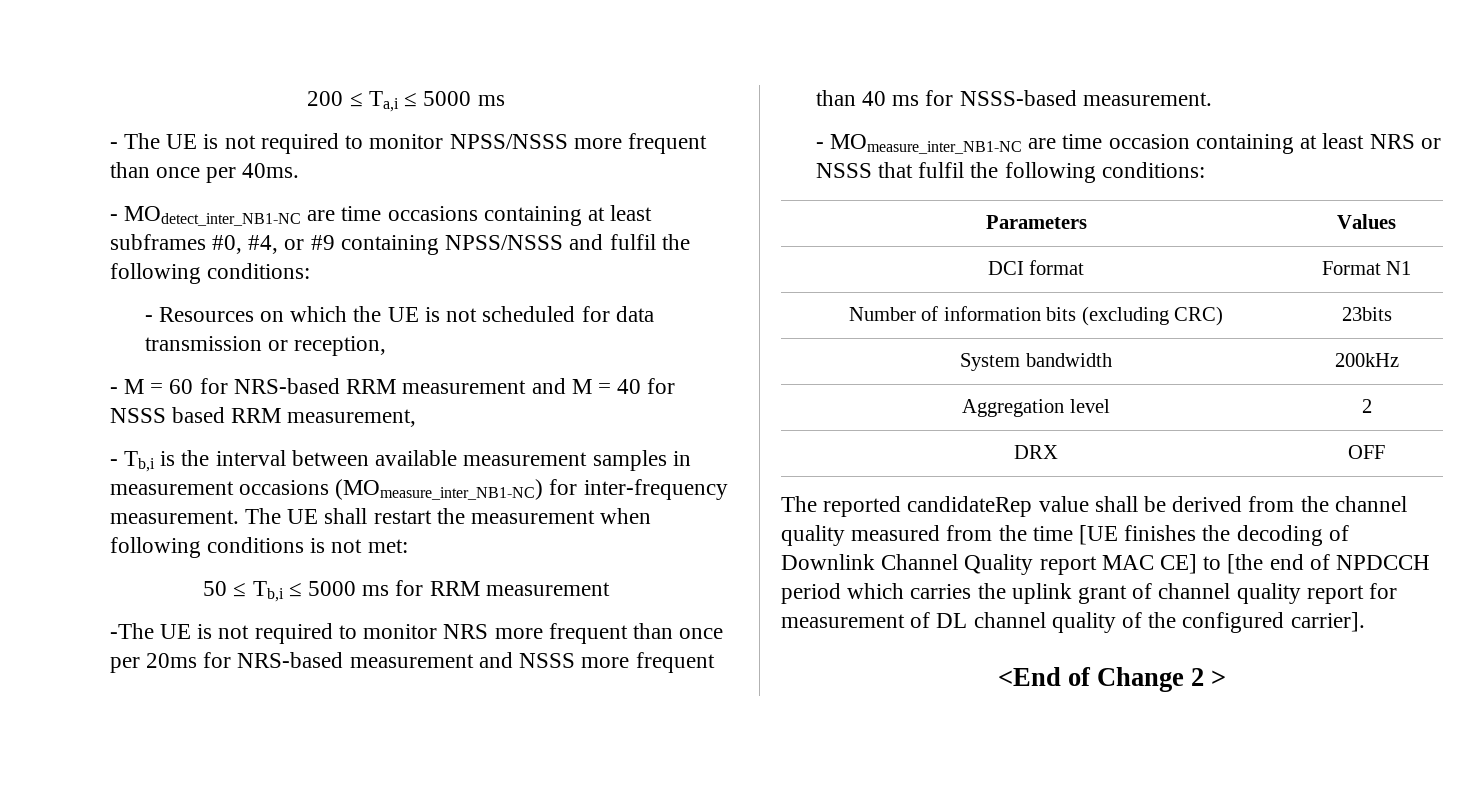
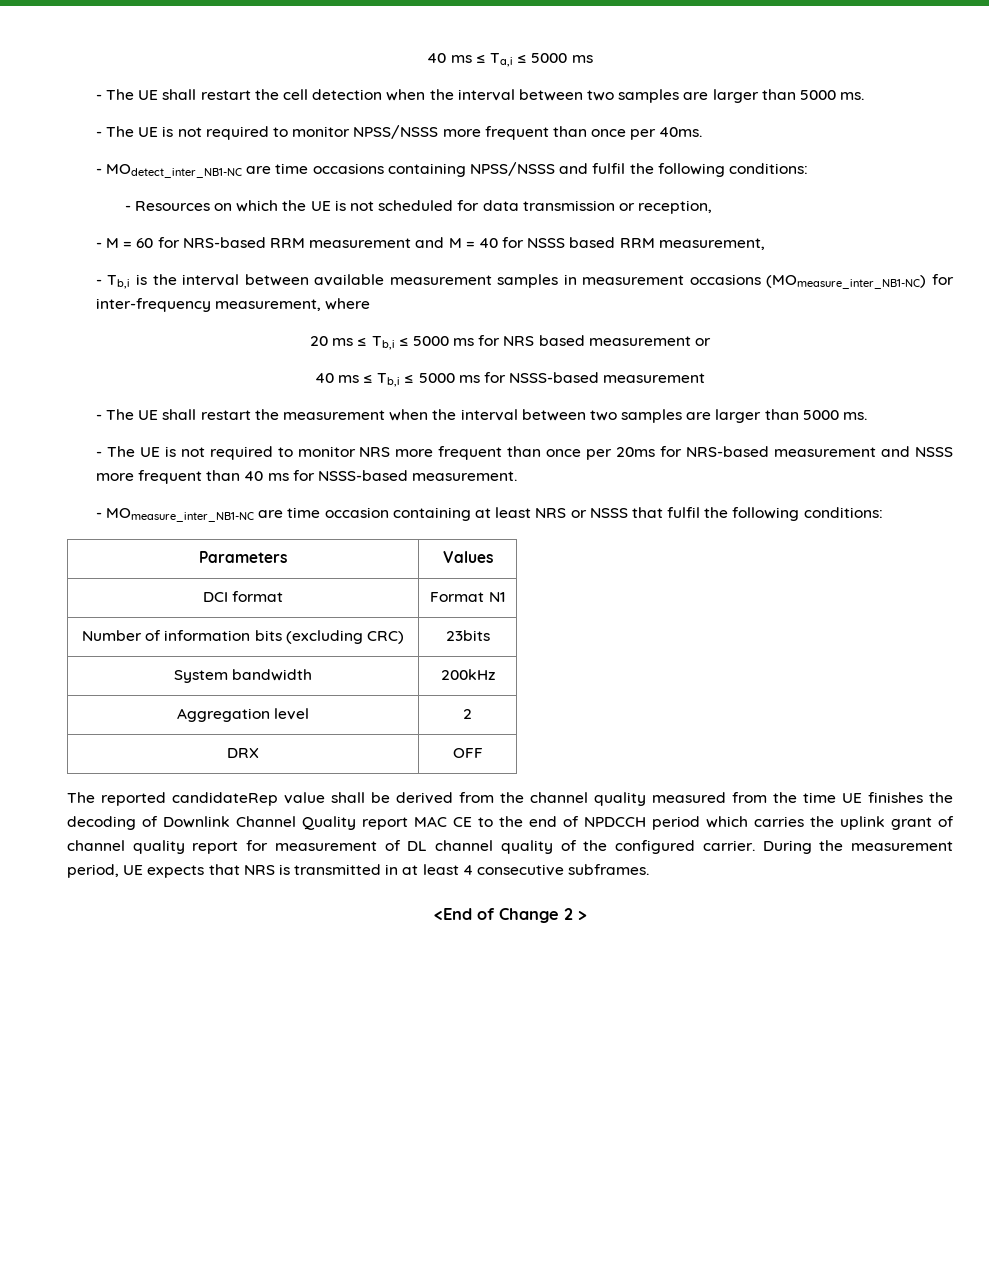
- 200 ≤ Ta,i ≤ 5000 ms
+ 40 ms ≤ Ta,i ≤ 5000 ms
+ - The UE shall restart the cell detection when the interval between two samples are larger than 5000 ms.
- - MOdetect_inter_NB1-NC are time occasions containing at least subframes #0, #4, or #9 containing NPSS/NSSS and fulfil the following conditions:
+ - MOdetect_inter_NB1-NC are time occasions containing NPSS/NSSS and fulfil the following conditions:
- - Tb,i is the interval between available measurement samples in measurement occasions (MOmeasure_inter_NB1-NC) for inter-frequency measurement. The UE shall restart the measurement when following conditions is not met:
- 50 ≤ Tb,i ≤ 5000 ms for RRM measurement
- -The UE is not required to monitor NRS more frequent than once per 20ms for NRS-based measurement and NSSS more frequent than 40 ms for NSSS-based measurement.
+ - Tb,i is the interval between available measurement samples in measurement occasions (MOmeasure_inter_NB1-NC) for inter-frequency measurement, where
+ 20 ms ≤ Tb,i ≤ 5000 ms for NRS based measurement or
+ 40 ms ≤ Tb,i ≤ 5000 ms for NSSS-based measurement
+ - The UE shall restart the measurement when the interval between two samples are larger than 5000 ms.
+ - The UE is not required to monitor NRS more frequent than once per 20ms for NRS-based measurement and NSSS more frequent than 40 ms for NSSS-based measurement.
- The reported candidateRep value shall be derived from the channel quality measured from the time [UE finishes the decoding of Downlink Channel Quality report MAC CE] to [the end of NPDCCH period which carries the uplink grant of channel quality report for measurement of DL channel quality of the configured carrier].
+ The reported candidateRep value shall be derived from the channel quality measured from the time UE finishes the decoding of Downlink Channel Quality report MAC CE to the end of NPDCCH period which carries the uplink grant of channel quality report for measurement of DL channel quality of the configured carrier. During the measurement period, UE expects that NRS is transmitted in at least 4 consecutive subframes.

